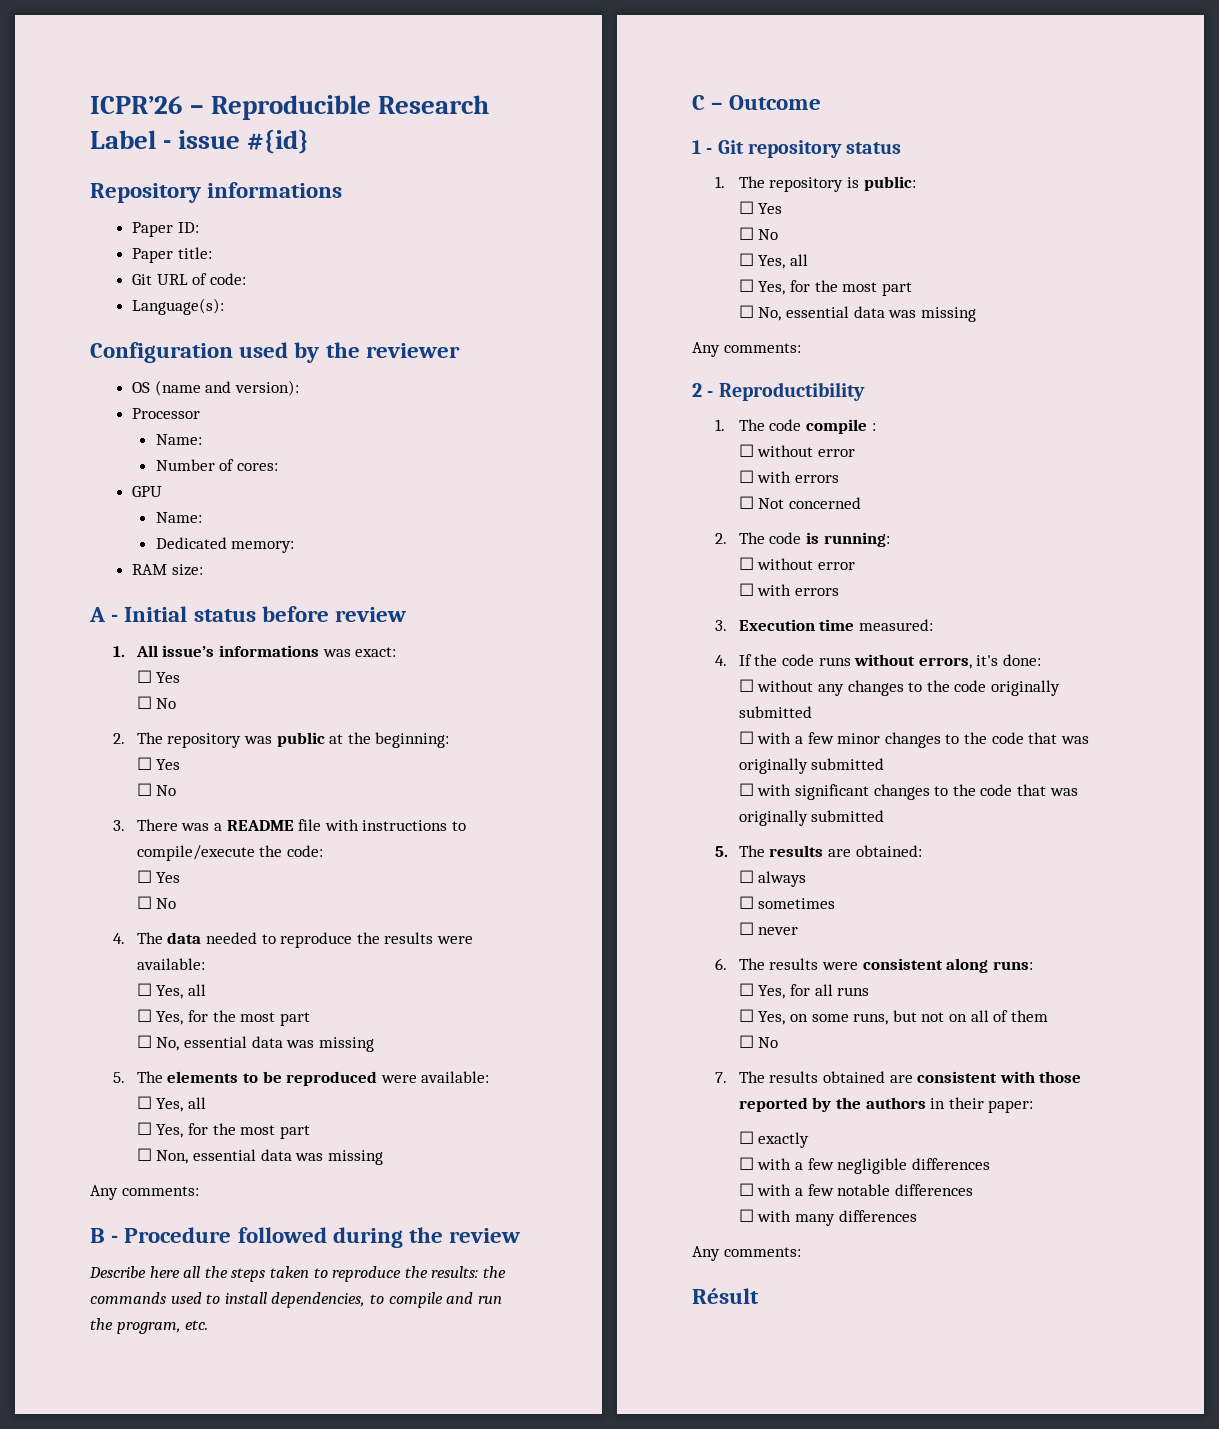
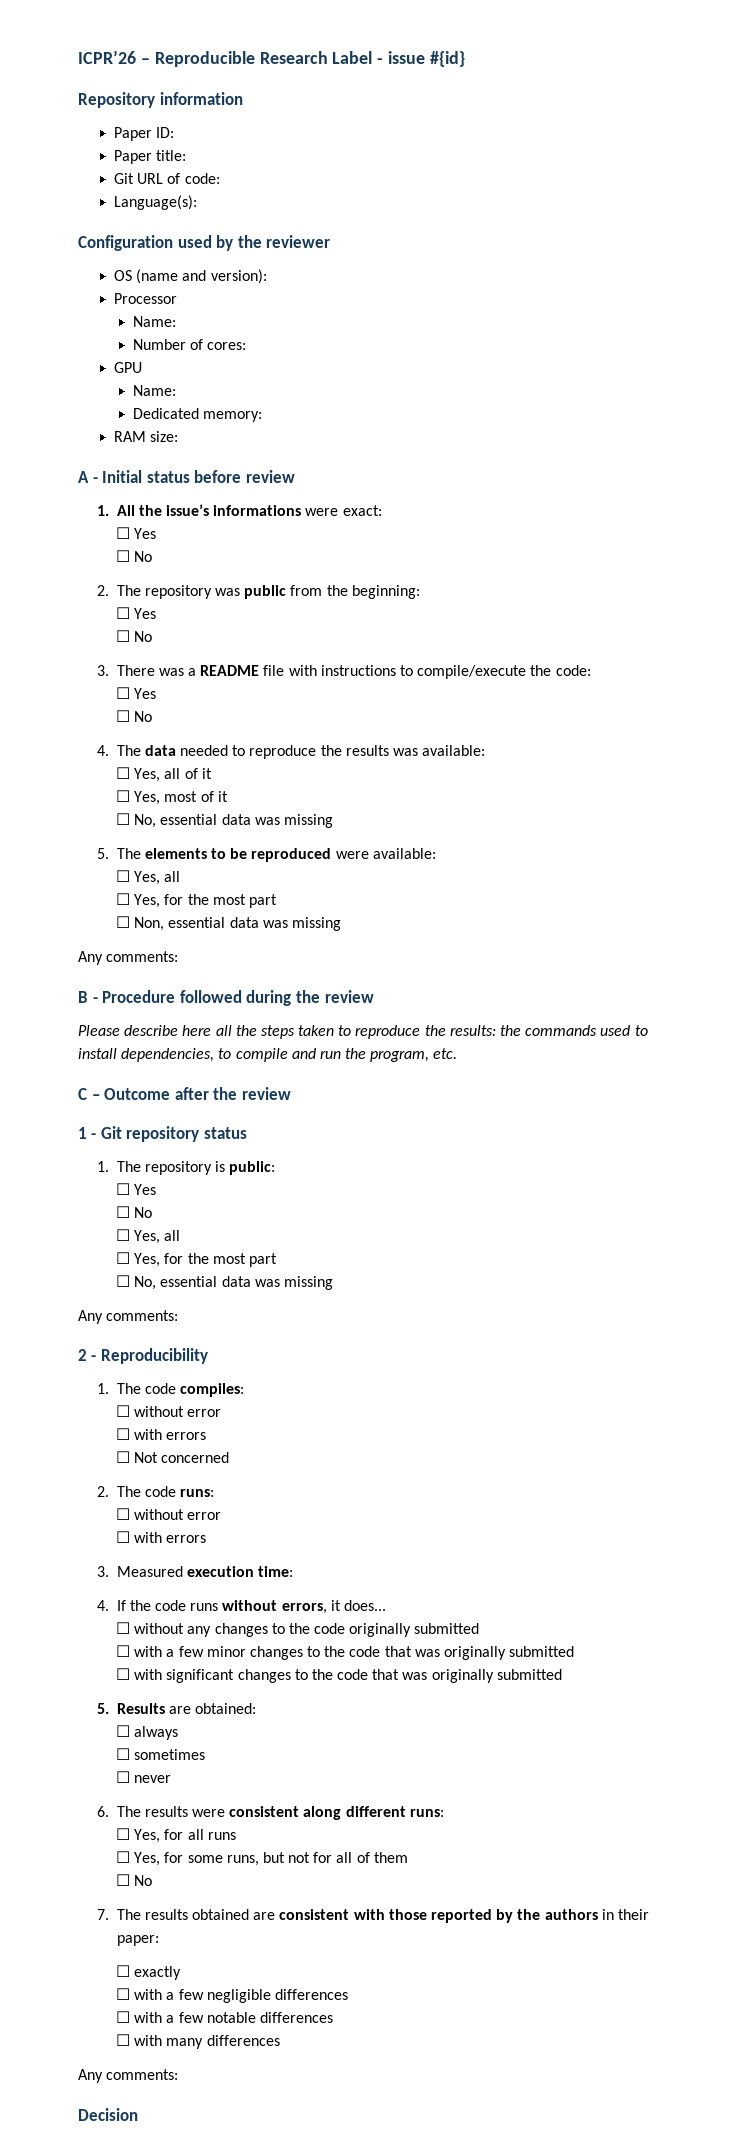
- Repository informations
+ Repository information
- 1. All issue’s informations was exact:
+ 1. All the issue’s informations were exact:
- 2. The repository was public at the beginning:
+ 2. The repository was public from the beginning:
- 4. The data needed to reproduce the results were available:
- ☐ Yes, all
- ☐ Yes, for the most part
+ 4. The data needed to reproduce the results was available:
+ ☐ Yes, all of it
+ ☐ Yes, most of it
- Describe here all the steps taken to reproduce the results: the commands used to install dependencies, to compile and run the program, etc.
+ Please describe here all the steps taken to reproduce the results: the commands used to install dependencies, to compile and run the program, etc.
- C – Outcome
+ C – Outcome after the review
- 2 - Reproductibility
+ 2 - Reproducibility
- 1. The code compile :
+ 1. The code compiles:
- 2. The code is running:
+ 2. The code runs:
- 3. Execution time measured:
+ 3. Measured execution time:
- 4. If the code runs without errors, it's done:
+ 4. If the code runs without errors, it does...
- 5. The results are obtained:
+ 5. Results are obtained:
- 6. The results were consistent along runs:
+ 6. The results were consistent along different runs:
- ☐ Yes, on some runs, but not on all of them
+ ☐ Yes, for some runs, but not for all of them
- Résult
+ Decision

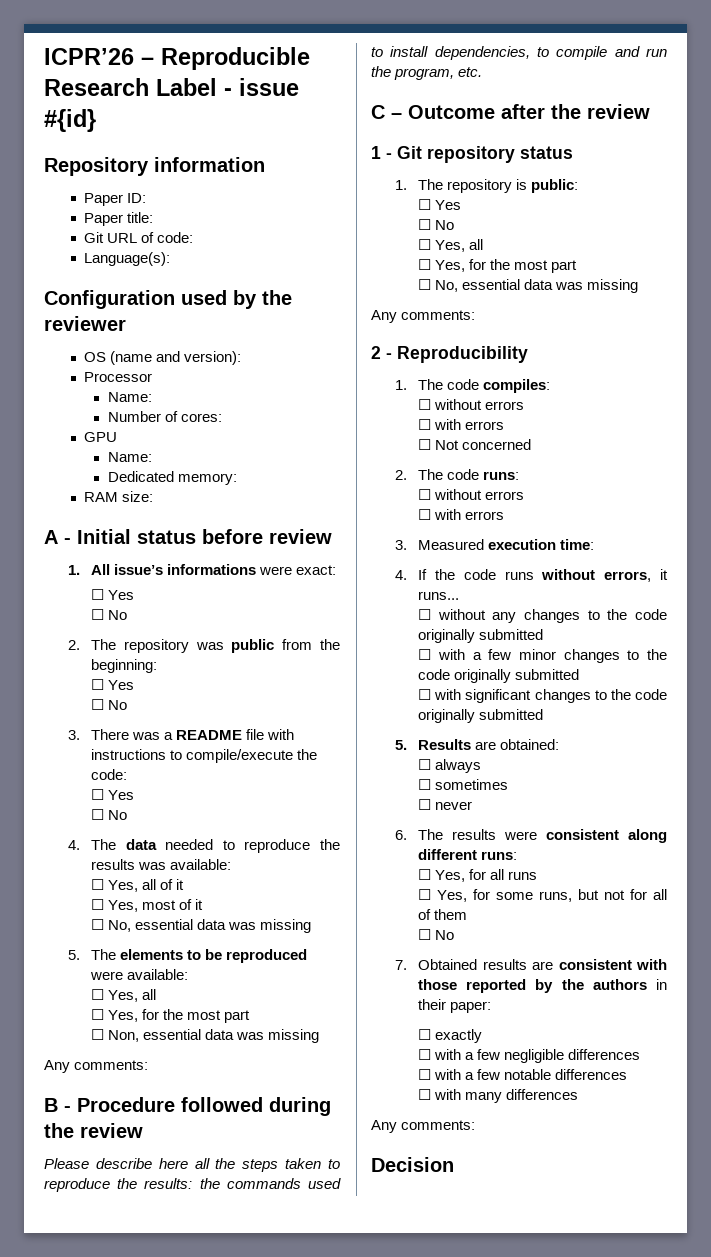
- 1. All the issue’s informations were exact:
+ 1. All issue’s informations were exact:
  1. The code compiles:
- ☐ without error
+ ☐ without errors
  2. The code runs:
- ☐ without error
+ ☐ without errors
- 4. If the code runs without errors, it does...
+ 4. If the code runs without errors, it runs...
- ☐ with a few minor changes to the code that was originally submitted
+ ☐ with a few minor changes to the code originally submitted
- ☐ with significant changes to the code that was originally submitted
+ ☐ with significant changes to the code originally submitted
- 7. The results obtained are consistent with those reported by the authors in their paper:
+ 7. Obtained results are consistent with those reported by the authors in their paper:

